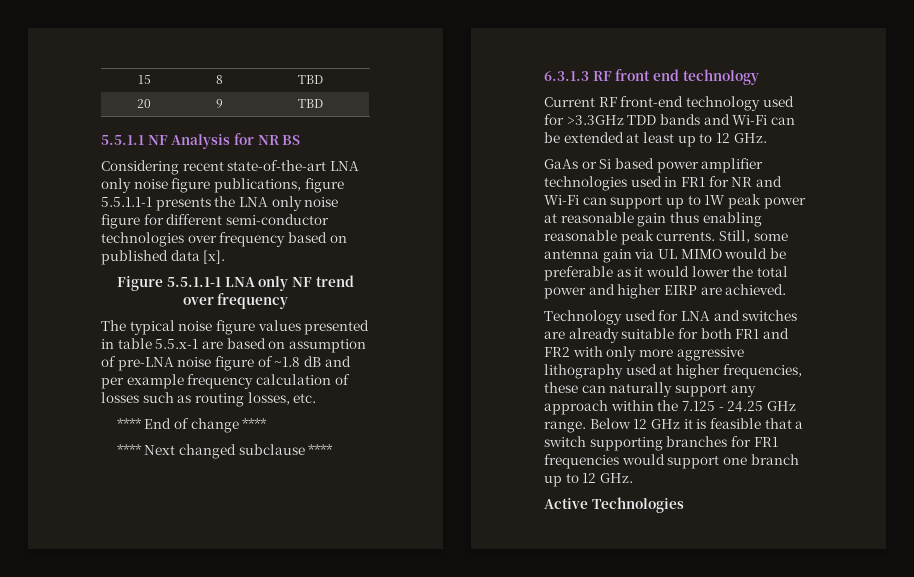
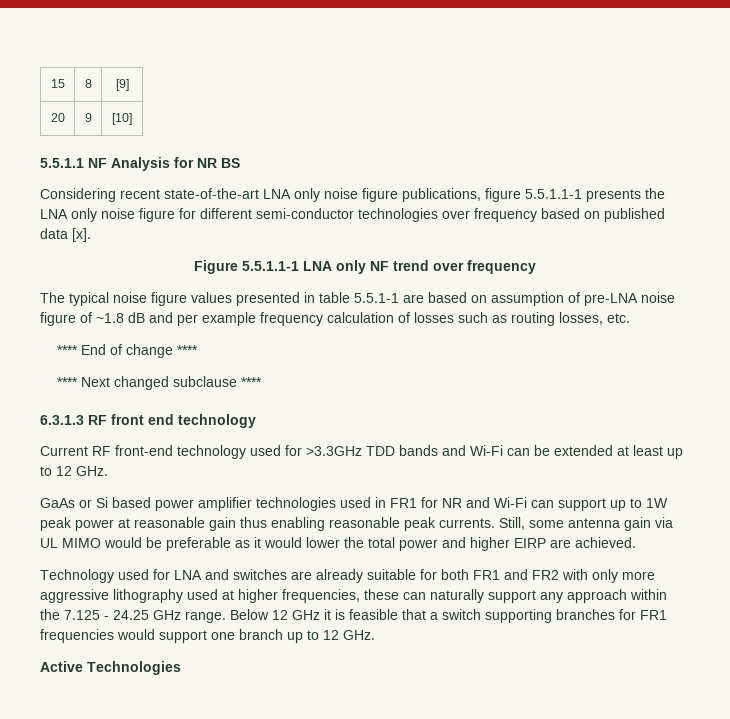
- 15 | 8 | TBD
+ 15 | 8 | [9]
- 20 | 9 | TBD
+ 20 | 9 | [10]
- The typical noise figure values presented in table 5.5.x-1 are based on assumption of pre-LNA noise figure of ~1.8 dB and per example frequency calculation of losses such as routing losses, etc.
+ The typical noise figure values presented in table 5.5.1-1 are based on assumption of pre-LNA noise figure of ~1.8 dB and per example frequency calculation of losses such as routing losses, etc.

